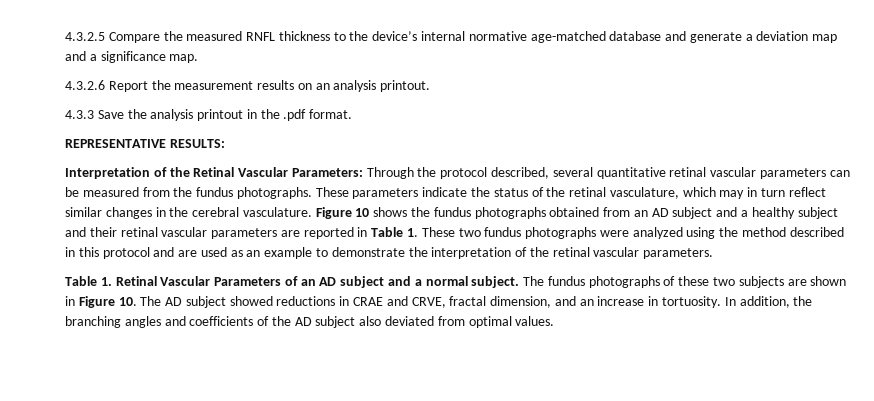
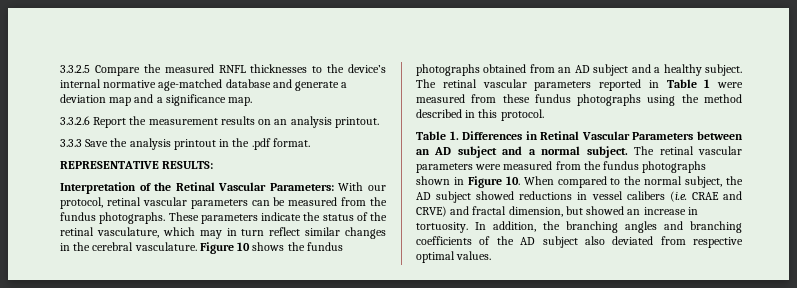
- 4.3.2.5 Compare the measured RNFL thickness to the device’s internal normative age-matched database and generate a deviation map and a significance map.
+ 3.3.2.5 Compare the measured RNFL thicknesses to the device’s internal normative age-matched database and generate a deviation map and a significance map.
- 4.3.2.6 Report the measurement results on an analysis printout.
+ 3.3.2.6 Report the measurement results on an analysis printout.
- 4.3.3 Save the analysis printout in the .pdf format.
+ 3.3.3 Save the analysis printout in the .pdf format.
- Interpretation of the Retinal Vascular Parameters: Through the protocol described, several quantitative retinal vascular parameters can be measured from the fundus photographs.
+ Interpretation of the Retinal Vascular Parameters: With our protocol, retinal vascular parameters can be measured from the fundus photographs.
- Figure 10 shows the fundus photographs obtained from an AD subject and a healthy subject and their retinal vascular parameters are reported in Table 1. These two fundus photographs were analyzed using the method described in this protocol and are used as an example to demonstrate the interpretation of the retinal vascular parameters.
- Table 1. Retinal Vascular Parameters of an AD subject and a normal subject.
+ Figure 10 shows the fundus photographs obtained from an AD subject and a healthy subject. The retinal vascular parameters reported in Table 1 were measured from these fundus photographs using the method described in this protocol.
+ Table 1. Differences in Retinal Vascular Parameters between an AD subject and a normal subject.
- The fundus photographs of these two subjects are shown in Figure 10. The AD subject showed reductions in CRAE and CRVE, fractal dimension, and an increase in tortuosity.
+ The retinal vascular parameters were measured from the fundus photographs shown in Figure 10. When compared to the normal subject, the AD subject showed reductions in vessel calibers (i.e. CRAE and CRVE) and fractal dimension, but showed an increase in tortuosity.
- In addition, the branching angles and coefficients of the AD subject also deviated from optimal values.
+ In addition, the branching angles and branching coefficients of the AD subject also deviated from respective optimal values.

